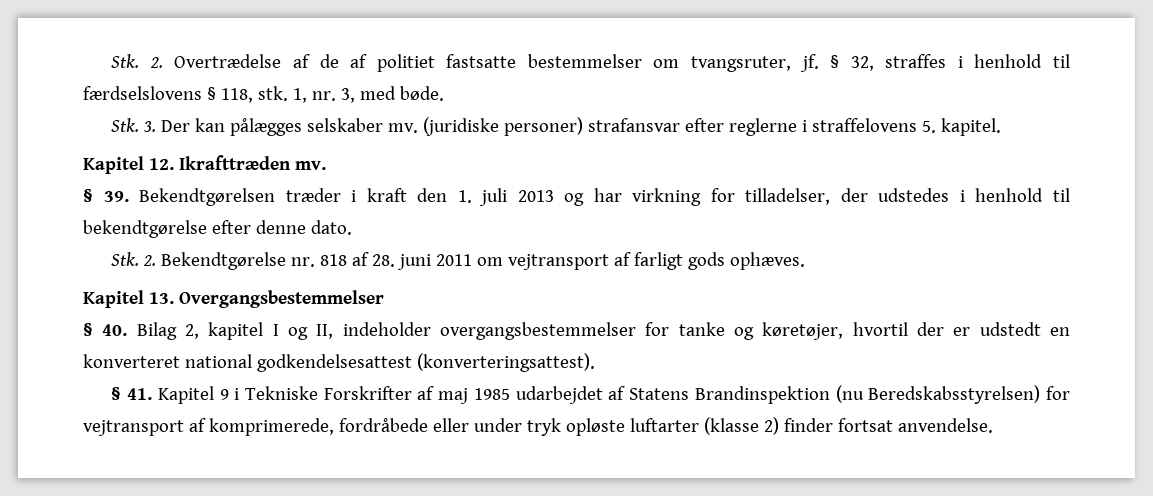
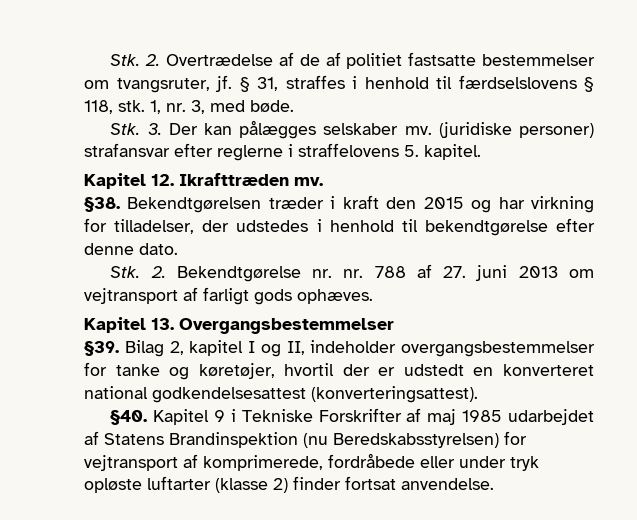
- § 32, straffes i henhold til færdselslovens § 118, stk.
+ § 31, straffes i henhold til færdselslovens § 118, stk.
- § 39. Bekendtgørelsen træder i kraft den 1. juli 2013 og har virkning for tilladelser, der udstedes i henhold til bekendtgørelse efter denne dato.
+ §38. Bekendtgørelsen træder i kraft den 2015 og har virkning for tilladelser, der udstedes i henhold til bekendtgørelse efter denne dato.
- Stk. 2. Bekendtgørelse nr. 818 af 28. juni 2011 om vejtransport af farligt gods ophæves.
+ Stk. 2. Bekendtgørelse nr. nr. 788 af 27. juni 2013 om vejtransport af farligt gods ophæves.
- § 40. Bilag 2, kapitel I og II, indeholder overgangsbestemmelser for tanke og køretøjer, hvortil der er udstedt en konverteret national godkendelsesattest (konverteringsattest).
+ §39. Bilag 2, kapitel I og II, indeholder overgangsbestemmelser for tanke og køretøjer, hvortil der er udstedt en konverteret national godkendelsesattest (konverteringsattest).
- § 41. Kapitel 9 i Tekniske Forskrifter af maj 1985 udarbejdet af Statens Brandinspektion (nu Beredskabsstyrelsen) for vejtransport af komprimerede, fordråbede eller under tryk opløste luftarter (klasse 2) finder fortsat anvendelse.
+ §40. Kapitel 9 i Tekniske Forskrifter af maj 1985 udarbejdet af Statens Brandinspektion (nu Beredskabsstyrelsen) for vejtransport af komprimerede, fordråbede eller under tryk opløste luftarter (klasse 2) finder fortsat anvendelse.

